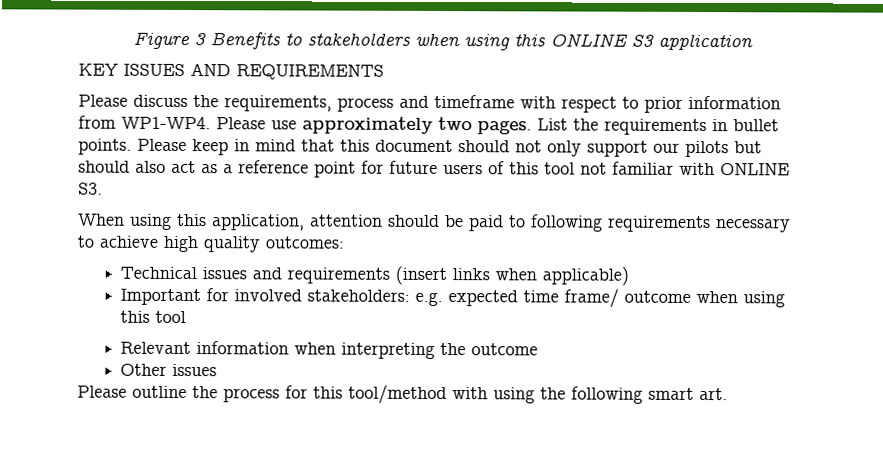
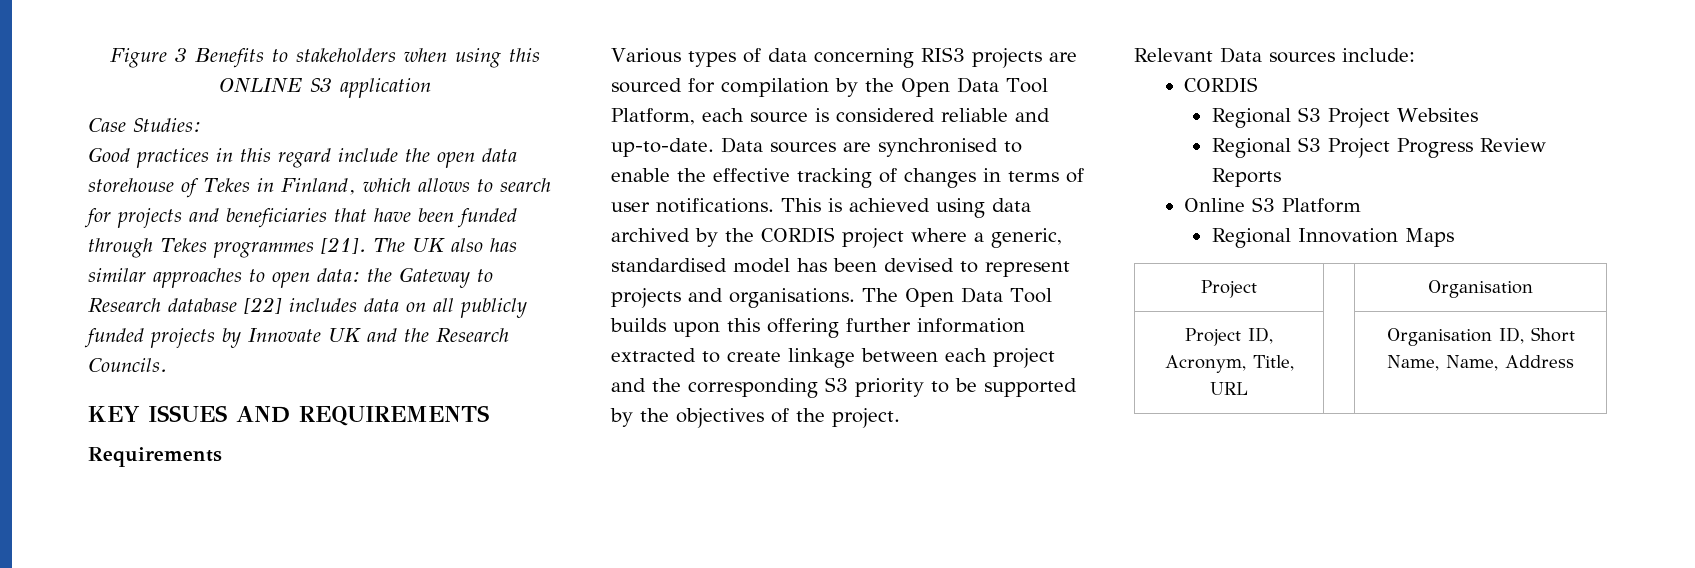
+ Case Studies:
+ Good practices in this regard include the open data storehouse of Tekes in Finland, which allows to search for projects and beneficiaries that have been funded through Tekes programmes [21]. The UK also has similar approaches to open data: the Gateway to Research database [22] includes data on all publicly funded projects by Innovate UK and the Research Councils.
  KEY ISSUES AND REQUIREMENTS
- Please discuss the requirements, process and timeframe with respect to prior information from WP1-WP4. Please use approximately two pages. List the requirements in bullet points. Please keep in mind that this document should not only support our pilots but should also act as a reference point for future users of this tool not familiar with ONLINE S3.
- When using this application, attention should be paid to following requirements necessary to achieve high quality outcomes:
- Technical issues and requirements (insert links when applicable)
- Important for involved stakeholders: e.g. expected time frame/ outcome when using this tool
- Relevant information when interpreting the outcome
- Other issues
- Please outline the process for this tool/method with using the following smart art.
+ Requirements
+ Various types of data concerning RIS3 projects are sourced for compilation by the Open Data Tool Platform, each source is considered reliable and up-to-date. Data sources are synchronised to enable the effective tracking of changes in terms of user notifications. This is achieved using data archived by the CORDIS project where a generic, standardised model has been devised to represent projects and organisations. The Open Data Tool builds upon this offering further information extracted to create linkage between each project and the corresponding S3 priority to be supported by the objectives of the project.
+ Relevant Data sources include:
+ CORDIS
+ Regional S3 Project Websites
+ Regional S3 Project Progress Review Reports
+ Online S3 Platform
+ Regional Innovation Maps
+ Project | | Organisation
+ Project ID, Acronym, Title, URL | | Organisation ID, Short Name, Name, Address

